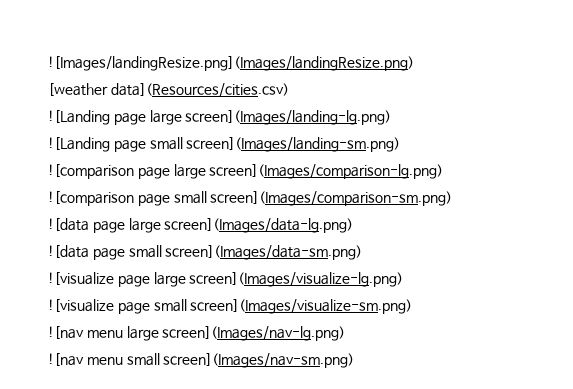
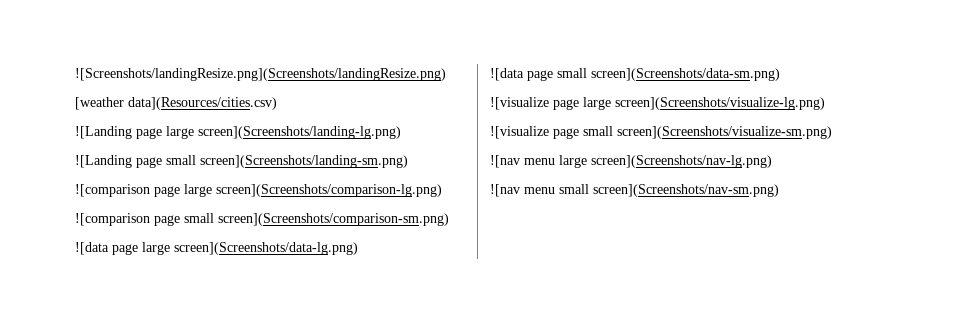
- ![Images/landingResize.png](Images/landingResize.png)
+ ![Screenshots/landingResize.png](Screenshots/landingResize.png)
- ![Landing page large screen](Images/landing-lg.png)
+ ![Landing page large screen](Screenshots/landing-lg.png)
- ![Landing page small screen](Images/landing-sm.png)
+ ![Landing page small screen](Screenshots/landing-sm.png)
- ![comparison page large screen](Images/comparison-lg.png)
+ ![comparison page large screen](Screenshots/comparison-lg.png)
- ![comparison page small screen](Images/comparison-sm.png)
+ ![comparison page small screen](Screenshots/comparison-sm.png)
- ![data page large screen](Images/data-lg.png)
+ ![data page large screen](Screenshots/data-lg.png)
- ![data page small screen](Images/data-sm.png)
+ ![data page small screen](Screenshots/data-sm.png)
- ![visualize page large screen](Images/visualize-lg.png)
+ ![visualize page large screen](Screenshots/visualize-lg.png)
- ![visualize page small screen](Images/visualize-sm.png)
+ ![visualize page small screen](Screenshots/visualize-sm.png)
- ![nav menu large screen](Images/nav-lg.png)
+ ![nav menu large screen](Screenshots/nav-lg.png)
- ![nav menu small screen](Images/nav-sm.png)
+ ![nav menu small screen](Screenshots/nav-sm.png)

